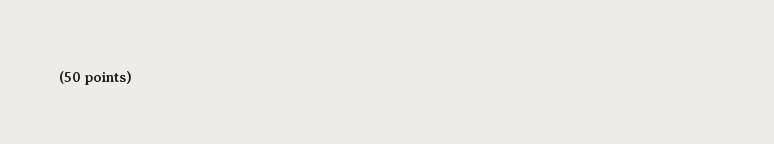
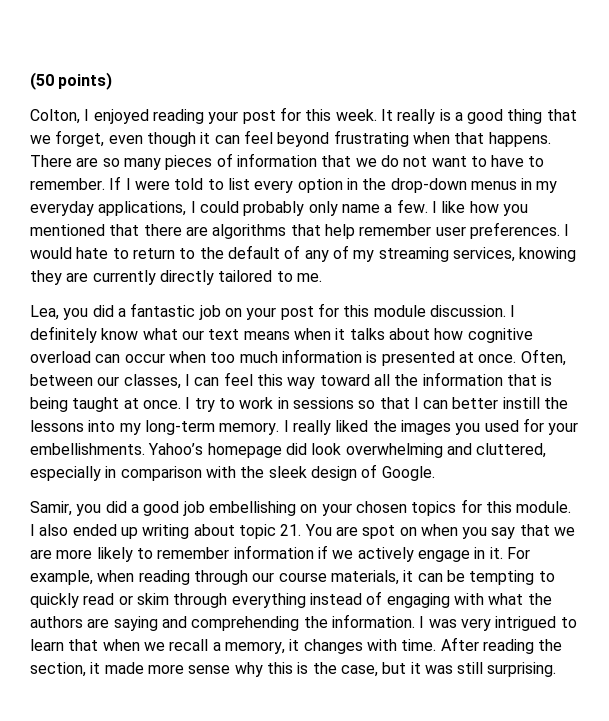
+ Colton, I enjoyed reading your post for this week. It really is a good thing that we forget, even though it can feel beyond frustrating when that happens. There are so many pieces of information that we do not want to have to remember. If I were told to list every option in the drop-down menus in my everyday applications, I could probably only name a few. I like how you mentioned that there are algorithms that help remember user preferences. I would hate to return to the default of any of my streaming services, knowing they are currently directly tailored to me.
+ Lea, you did a fantastic job on your post for this module discussion. I definitely know what our text means when it talks about how cognitive overload can occur when too much information is presented at once. Often, between our classes, I can feel this way toward all the information that is being taught at once. I try to work in sessions so that I can better instill the lessons into my long-term memory. I really liked the images you used for your embellishments. Yahoo’s homepage did look overwhelming and cluttered, especially in comparison with the sleek design of Google.
+ Samir, you did a good job embellishing on your chosen topics for this module. I also ended up writing about topic 21. You are spot on when you say that we are more likely to remember information if we actively engage in it. For example, when reading through our course materials, it can be tempting to quickly read or skim through everything instead of engaging with what the authors are saying and comprehending the information. I was very intrigued to learn that when we recall a memory, it changes with time. After reading the section, it made more sense why this is the case, but it was still surprising.

